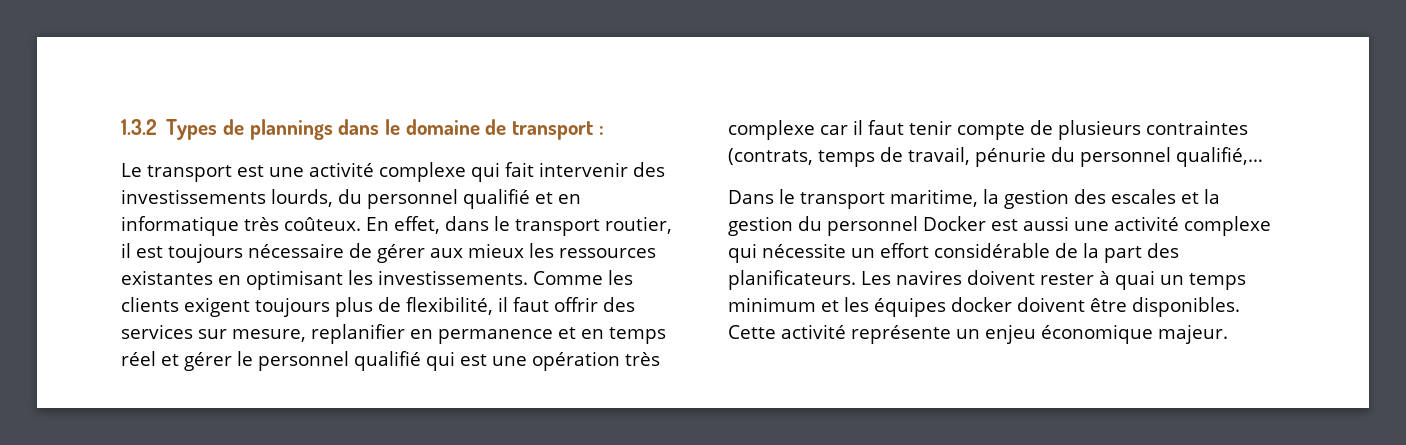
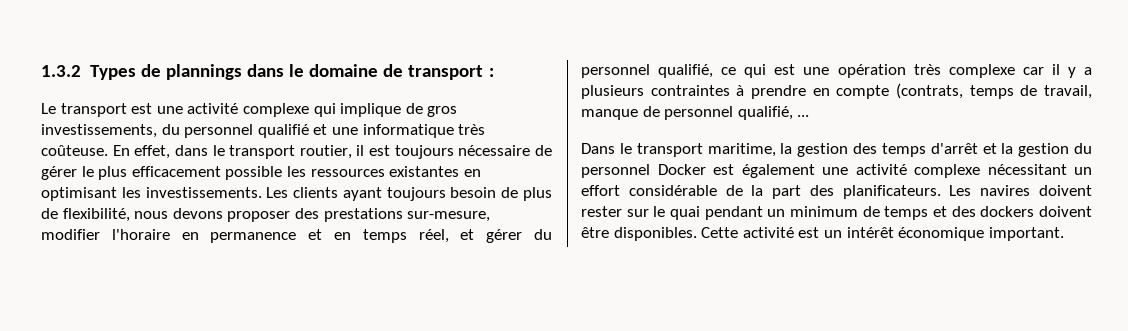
- Le transport est une activité complexe qui fait intervenir des investissements lourds, du personnel qualifié et en informatique très coûteux.
+ Le transport est une activité complexe qui implique de gros investissements, du personnel qualifié et une informatique très coûteuse.
- En effet, dans le transport routier, il est toujours nécessaire de gérer aux mieux les ressources existantes en optimisant les investissements.
+ En effet, dans le transport routier, il est toujours nécessaire de gérer le plus efficacement possible les ressources existantes en optimisant les investissements.
- Comme les clients exigent toujours plus de flexibilité, il faut offrir des services sur mesure, replanifier en permanence et en temps réel et gérer le personnel qualifié qui est une opération très complexe car il faut tenir compte de plusieurs contraintes (contrats, temps de travail, pénurie du personnel qualifié,…
+ Les clients ayant toujours besoin de plus de flexibilité, nous devons proposer des prestations sur-mesure, modifier l'horaire en permanence et en temps réel, et gérer du personnel qualifié, ce qui est une opération très complexe car il y a plusieurs contraintes à prendre en compte (contrats, temps de travail, manque de personnel qualifié, ...
- Dans le transport maritime, la gestion des escales et la gestion du personnel Docker est aussi une activité complexe qui nécessite un effort considérable de la part des planificateurs.
+ Dans le transport maritime, la gestion des temps d'arrêt et la gestion du personnel Docker est également une activité complexe nécessitant un effort considérable de la part des planificateurs.
- Les navires doivent rester à quai un temps minimum et les équipes docker doivent être disponibles.
+ Les navires doivent rester sur le quai pendant un minimum de temps et des dockers doivent être disponibles.
- Cette activité représente un enjeu économique majeur.
+ Cette activité est un intérêt économique important.

